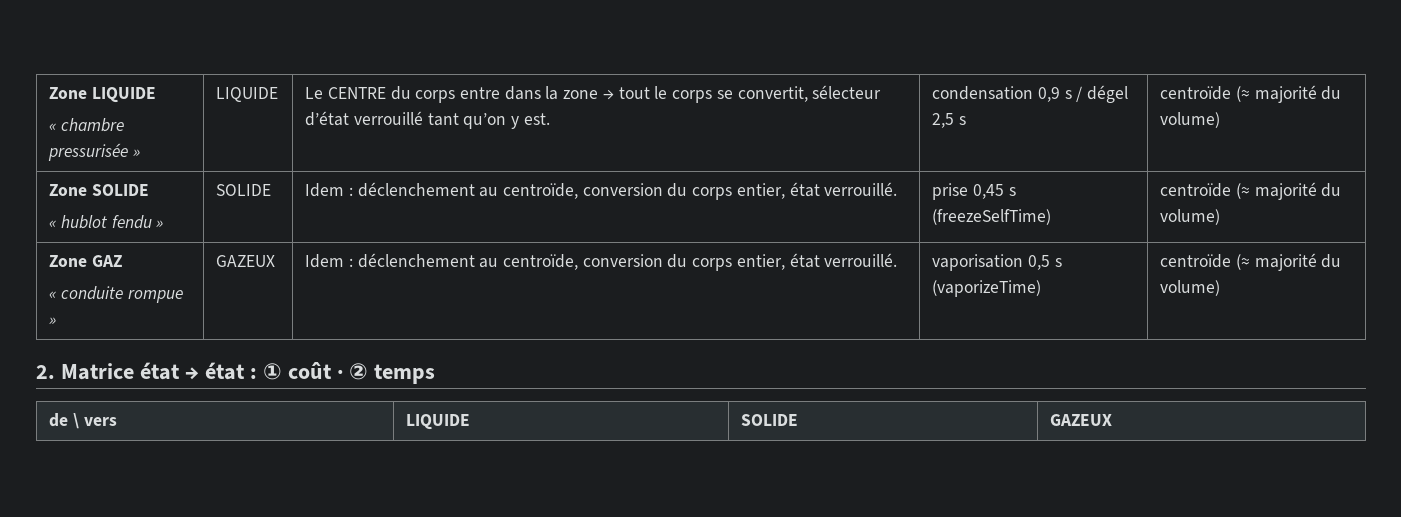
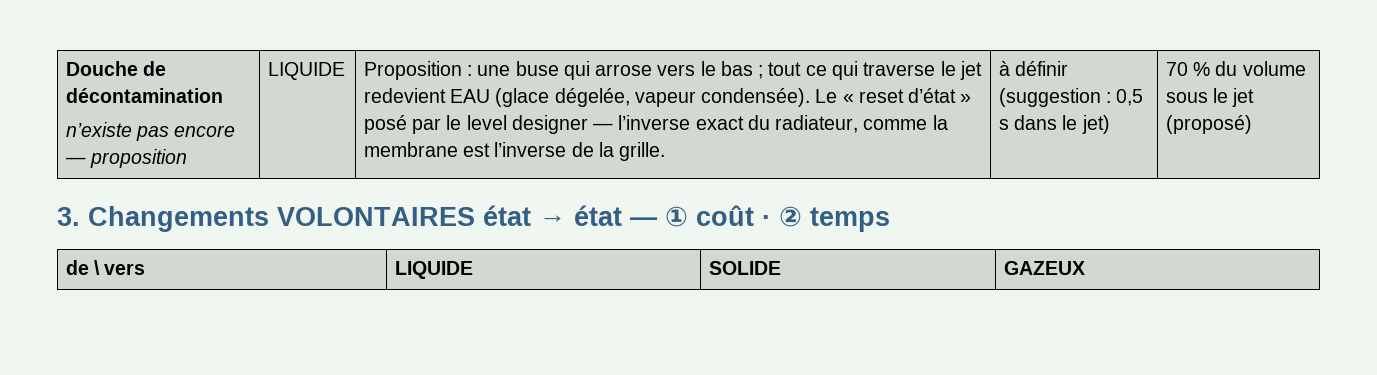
- Zone LIQUIDE
- « chambre pressurisée » | LIQUIDE | Le CENTRE du corps entre dans la zone → tout le corps se convertit, sélecteur d’état verrouillé tant qu’on y est. | condensation 0,9 s / dégel 2,5 s | centroïde (≈ majorité du volume)
- Zone SOLIDE
- « hublot fendu » | SOLIDE | Idem : déclenchement au centroïde, conversion du corps entier, état verrouillé. | prise 0,45 s (freezeSelfTime) | centroïde (≈ majorité du volume)
- Zone GAZ
- « conduite rompue » | GAZEUX | Idem : déclenchement au centroïde, conversion du corps entier, état verrouillé. | vaporisation 0,5 s (vaporizeTime) | centroïde (≈ majorité du volume)
- 2. Matrice état → état : ① coût · ② temps
+ Douche de décontamination
+ n’existe pas encore — proposition | LIQUIDE | Proposition : une buse qui arrose vers le bas ; tout ce qui traverse le jet redevient EAU (glace dégelée, vapeur condensée). Le « reset d’état » posé par le level designer — l’inverse exact du radiateur, comme la membrane est l’inverse de la grille. | à définir (suggestion : 0,5 s dans le jet) | 70 % du volume sous le jet (proposé)
+ 3. Changements VOLONTAIRES état → état — ① coût · ② temps

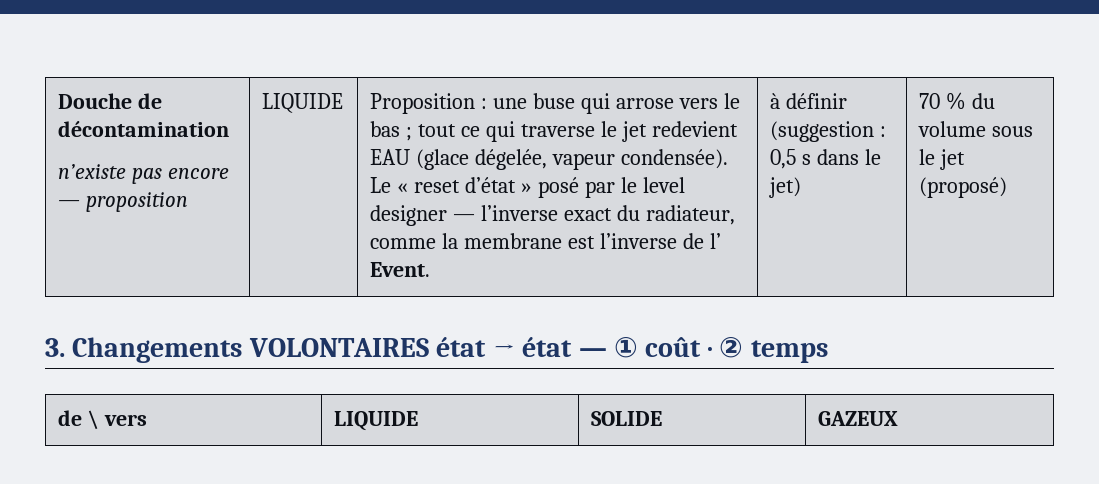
- Le « reset d’état » posé par le level designer — l’inverse exact du radiateur, comme la membrane est l’inverse de la grille.
+ Le « reset d’état » posé par le level designer — l’inverse exact du radiateur, comme la membrane est l’inverse de l’ Event.

